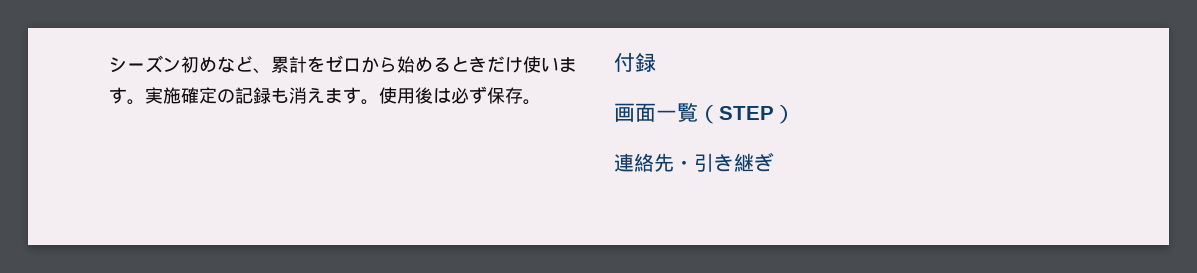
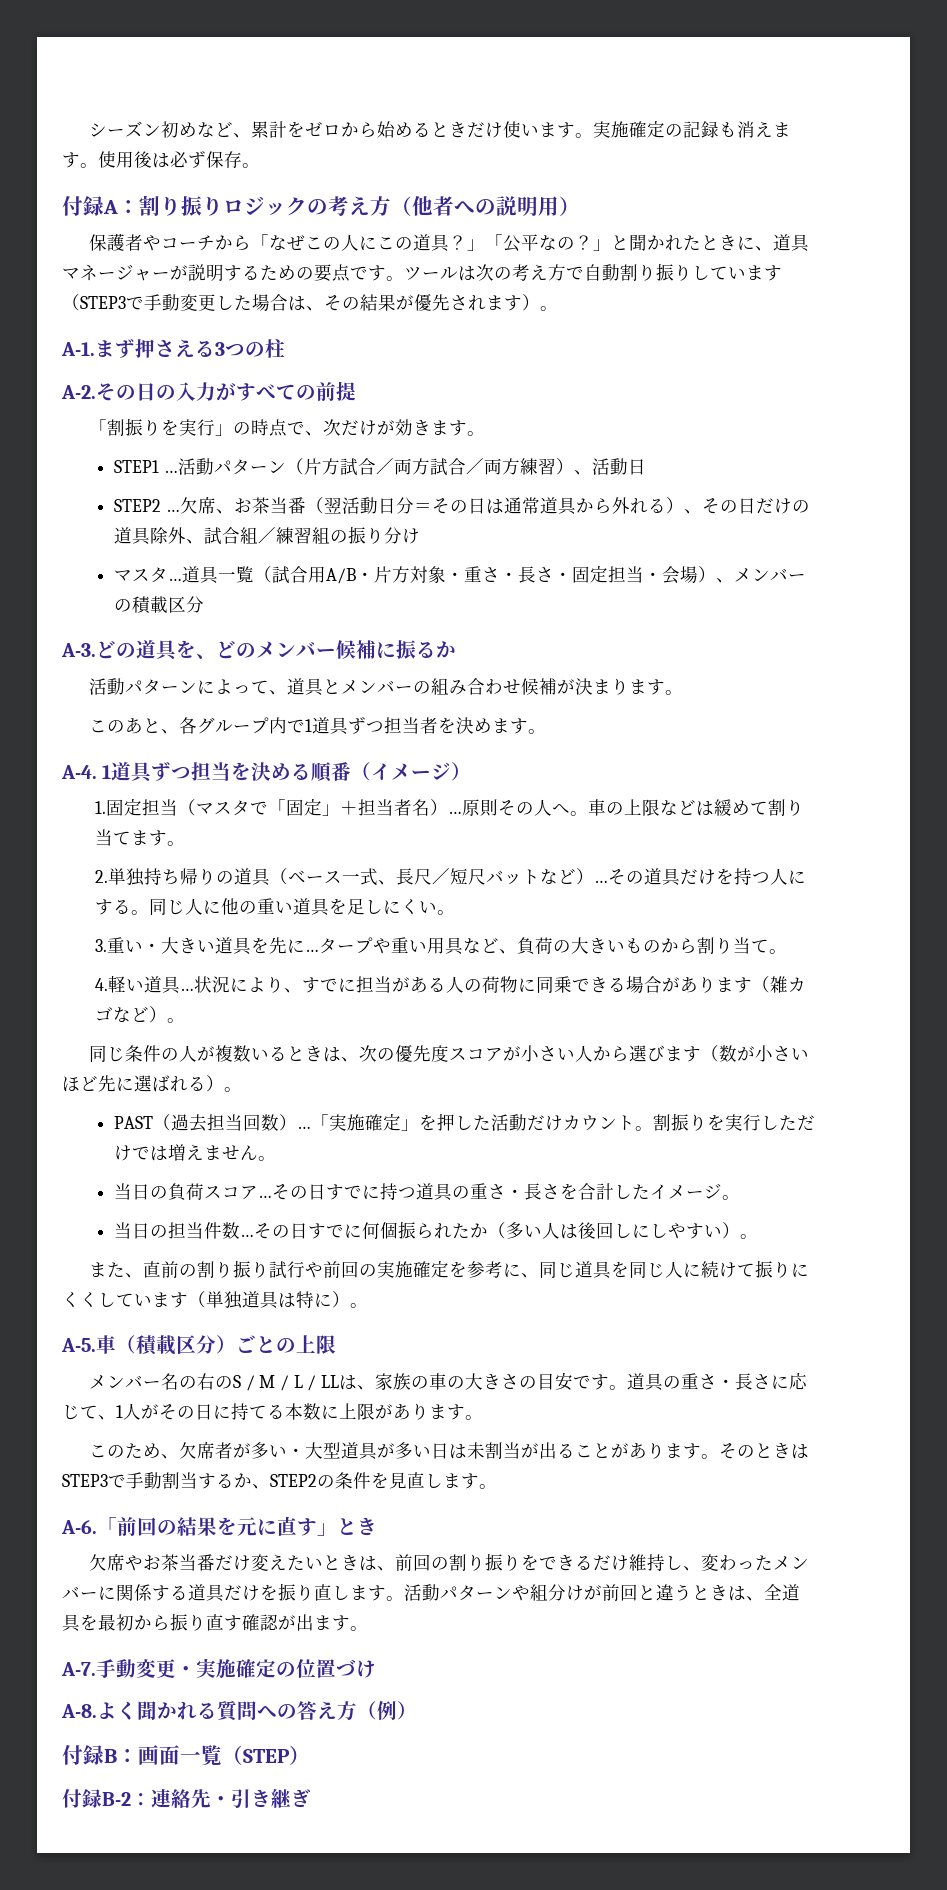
- 付録
- 画面一覧（STEP）
+ 付録A：割り振りロジックの考え方（他者への説明用）
+ 保護者やコーチから「なぜこの人にこの道具？」「公平なの？」と聞かれたときに、道具マネージャーが説明するための要点です。ツールは次の考え方で自動割り振りしています（STEP3で手動変更した場合は、その結果が優先されます）。
+ A-1.まず押さえる3つの柱
+ A-2.その日の入力がすべての前提
+ 「割振りを実行」の時点で、次だけが効きます。
+ STEP1 …活動パターン（片方試合／両方試合／両方練習）、活動日
+ STEP2 …欠席、お茶当番（翌活動日分＝その日は通常道具から外れる）、その日だけの道具除外、試合組／練習組の振り分け
+ マスタ…道具一覧（試合用A/B・片方対象・重さ・長さ・固定担当・会場）、メンバーの積載区分
+ A-3.どの道具を、どのメンバー候補に振るか
+ 活動パターンによって、道具とメンバーの組み合わせ候補が決まります。
+ このあと、各グループ内で1道具ずつ担当者を決めます。
+ A-4. 1道具ずつ担当を決める順番（イメージ）
+ 1.固定担当（マスタで「固定」＋担当者名）…原則その人へ。車の上限などは緩めて割り当てます。
+ 2.単独持ち帰りの道具（ベース一式、長尺／短尺バットなど）…その道具だけを持つ人にする。同じ人に他の重い道具を足しにくい。
+ 3.重い・大きい道具を先に…タープや重い用具など、負荷の大きいものから割り当て。
+ 4.軽い道具…状況により、すでに担当がある人の荷物に同乗できる場合があります（雑カゴなど）。
+ 同じ条件の人が複数いるときは、次の優先度スコアが小さい人から選びます（数が小さいほど先に選ばれる）。
+ PAST（過去担当回数）…「実施確定」を押した活動だけカウント。割振りを実行しただけでは増えません。
+ 当日の負荷スコア…その日すでに持つ道具の重さ・長さを合計したイメージ。
+ 当日の担当件数…その日すでに何個振られたか（多い人は後回しにしやすい）。
+ また、直前の割り振り試行や前回の実施確定を参考に、同じ道具を同じ人に続けて振りにくくしています（単独道具は特に）。
+ A-5.車（積載区分）ごとの上限
+ メンバー名の右のS / M / L / LLは、家族の車の大きさの目安です。道具の重さ・長さに応じて、1人がその日に持てる本数に上限があります。
+ このため、欠席者が多い・大型道具が多い日は未割当が出ることがあります。そのときはSTEP3で手動割当するか、STEP2の条件を見直します。
+ A-6.「前回の結果を元に直す」とき
+ 欠席やお茶当番だけ変えたいときは、前回の割り振りをできるだけ維持し、変わったメンバーに関係する道具だけを振り直します。活動パターンや組分けが前回と違うときは、全道具を最初から振り直す確認が出ます。
+ A-7.手動変更・実施確定の位置づけ
+ A-8.よく聞かれる質問への答え方（例）
+ 付録B：画面一覧（STEP）
- 連絡先・引き継ぎ
+ 付録B-2：連絡先・引き継ぎ

